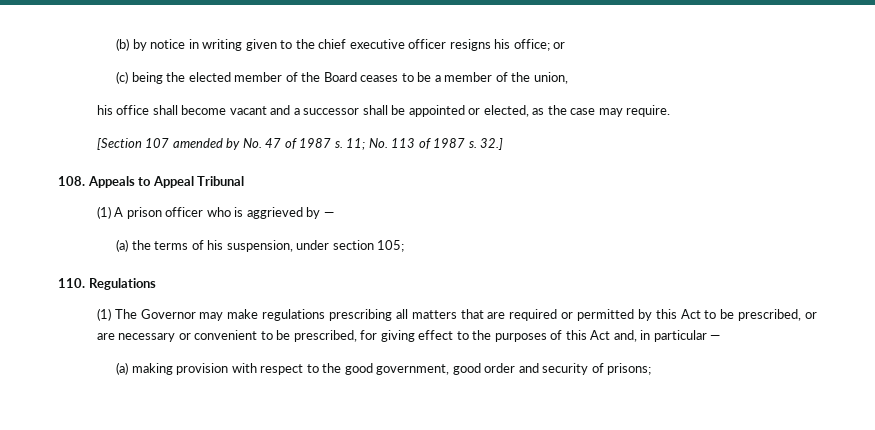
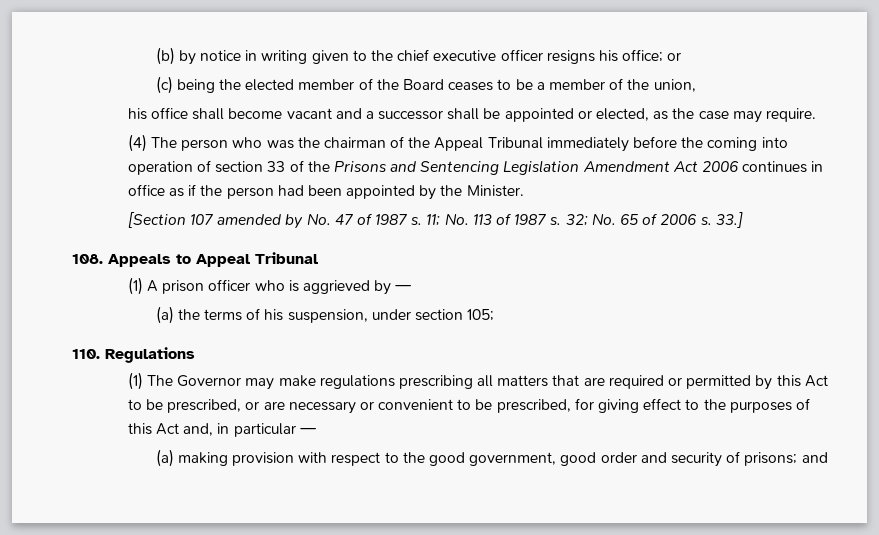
+ (4) The person who was the chairman of the Appeal Tribunal immediately before the coming into operation of section 33 of the Prisons and Sentencing Legislation Amendment Act 2006 continues in office as if the person had been appointed by the Minister.
- 32.]
+ 32; No. 65 of 2006 s. 33.]
- (a) making provision with respect to the good government, good order and security of prisons;
+ (a) making provision with respect to the good government, good order and security of prisons; and

